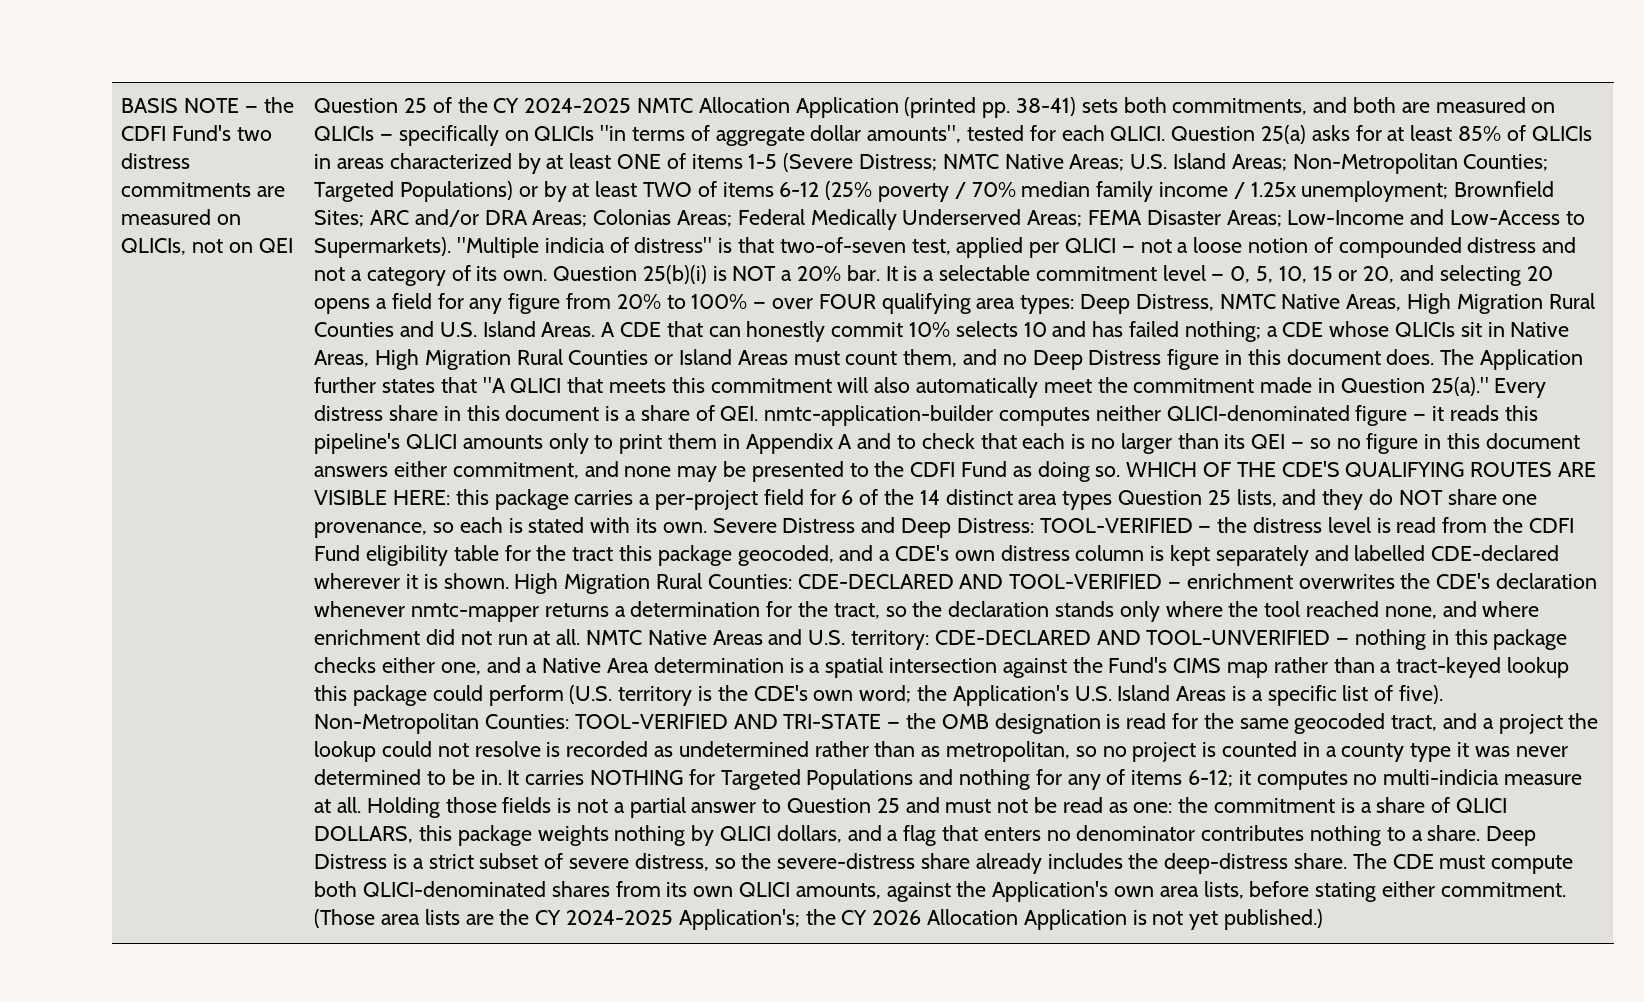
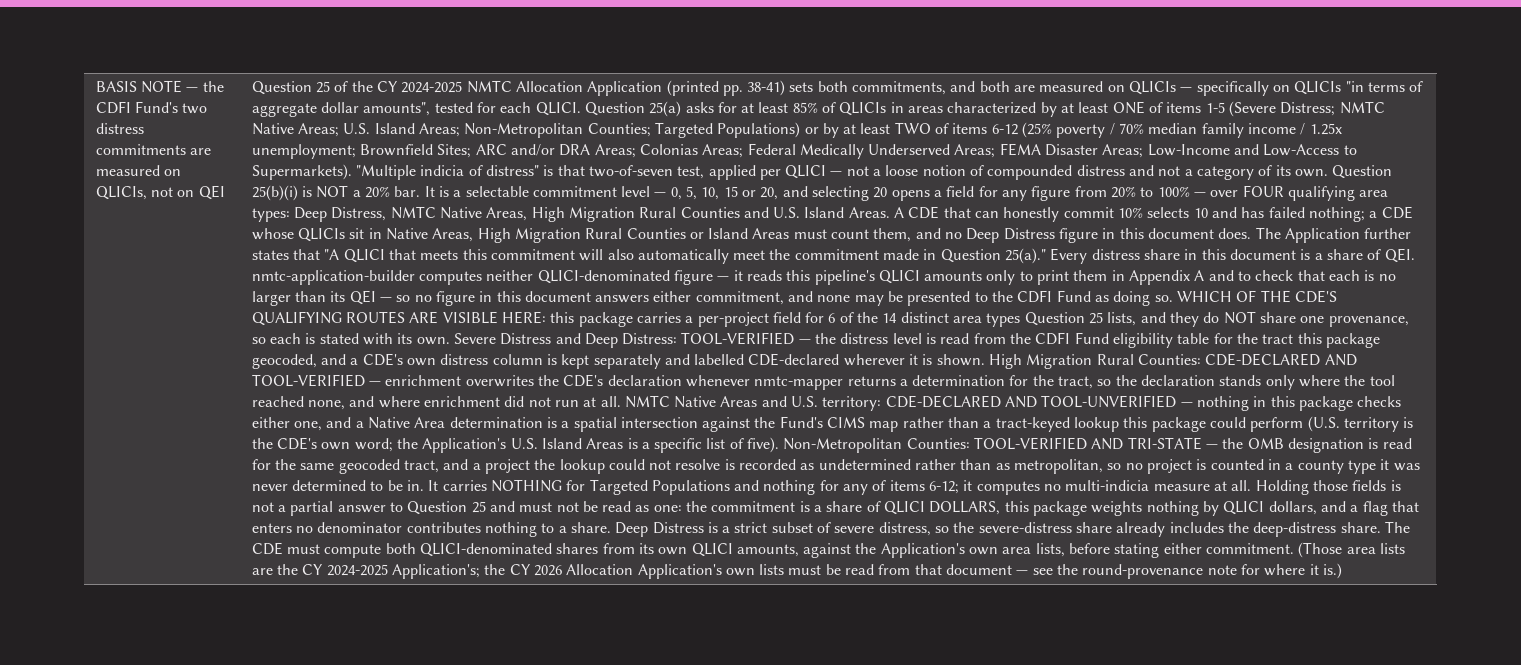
- (Those area lists are the CY 2024-2025 Application's; the CY 2026 Allocation Application is not yet published.)
+ (Those area lists are the CY 2024-2025 Application's; the CY 2026 Allocation Application's own lists must be read from that document — see the round-provenance note for where it is.)

